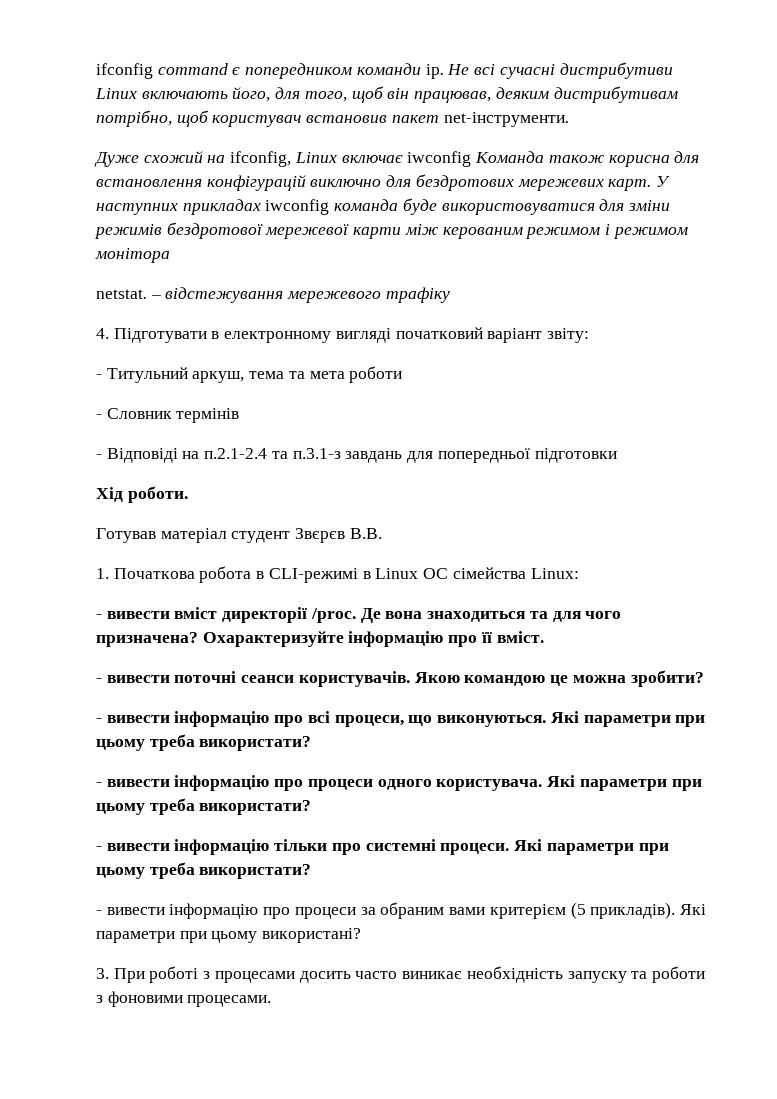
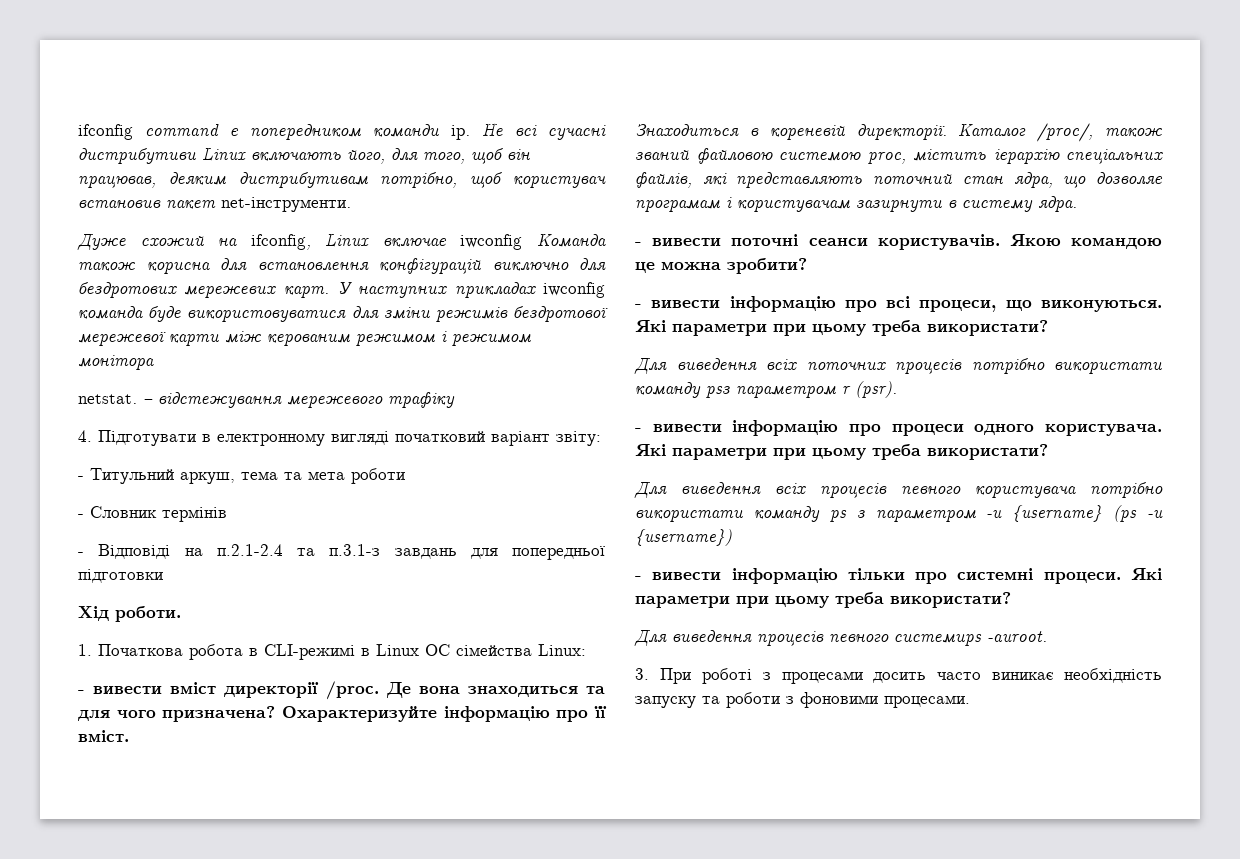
- Готував матеріал студент Звєрєв В.В.
+ Знаходиться в кореневій директорії. Каталог /proc/, також званий файловою системою proc, містить ієрархію спеціальних файлів, які представляють поточний стан ядра, що дозволяє програмам і користувачам зазирнути в систему ядра.
+ Для виведення всіх поточних процесів потрібно використати команду psз параметром r (psr).
+ Для виведення всіх процесів певного користувача потрібно використати команду ps з параметром -u {username} (ps -u {username})
- - вивести інформацію про процеси за обраним вами критерієм (5 прикладів). Які параметри при цьому використані?
+ Для виведення процесів певного системиps -auroot.

